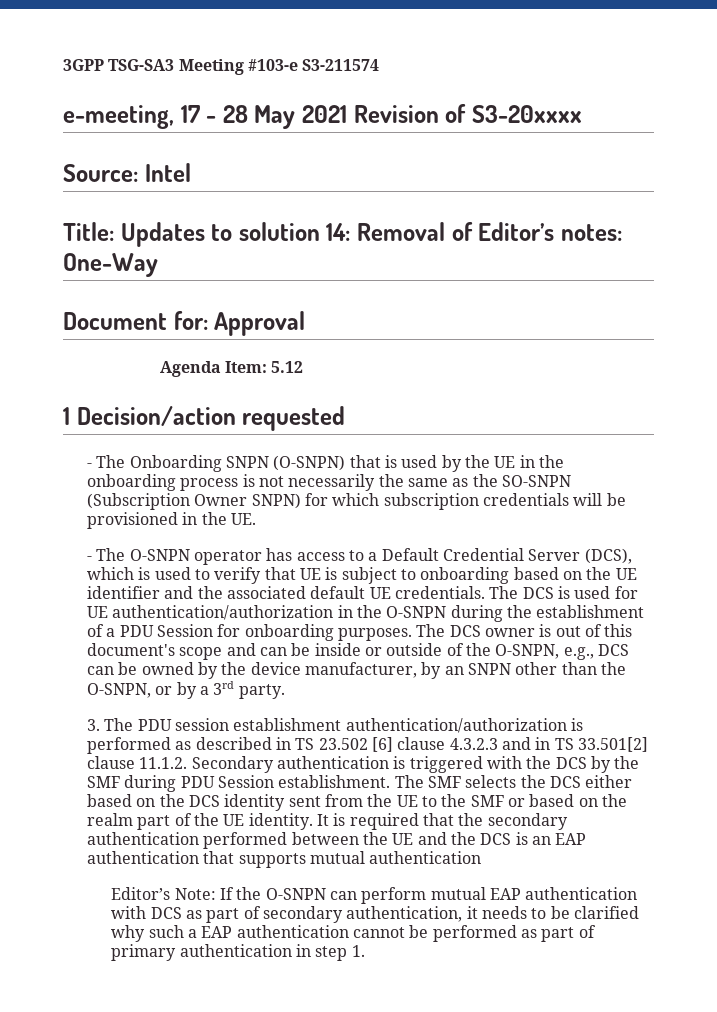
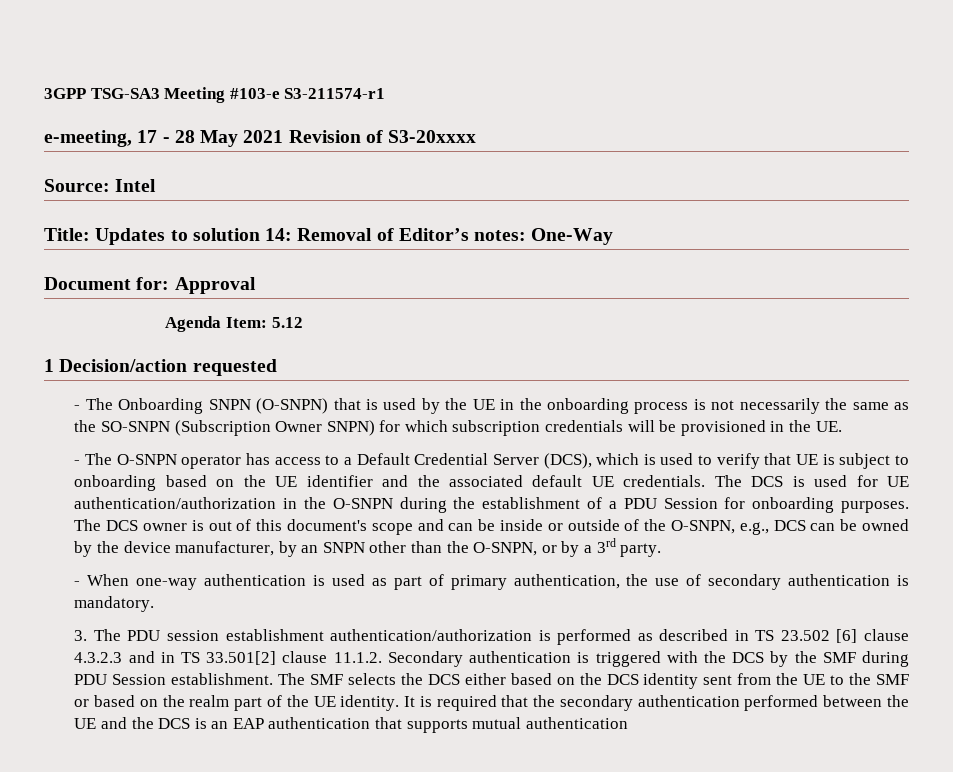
- 3GPP TSG-SA3 Meeting #103-e S3-211574
+ 3GPP TSG-SA3 Meeting #103-e S3-211574-r1
+ - When one-way authentication is used as part of primary authentication, the use of secondary authentication is mandatory.
- Editor’s Note: If the O-SNPN can perform mutual EAP authentication with DCS as part of secondary authentication, it needs to be clarified why such a EAP authentication cannot be performed as part of primary authentication in step 1.

